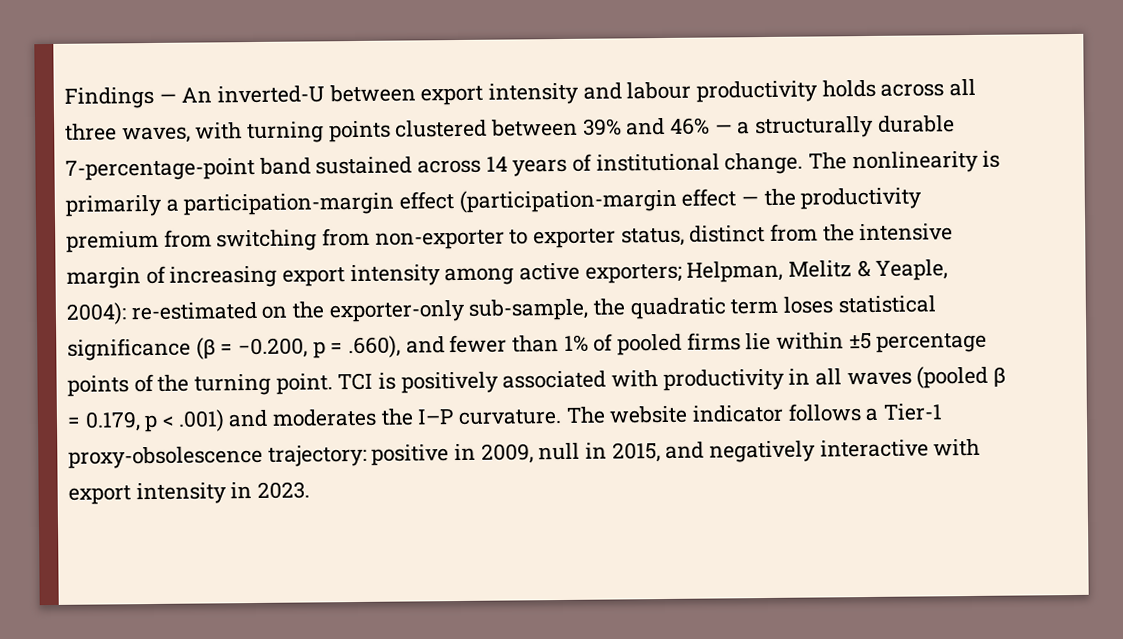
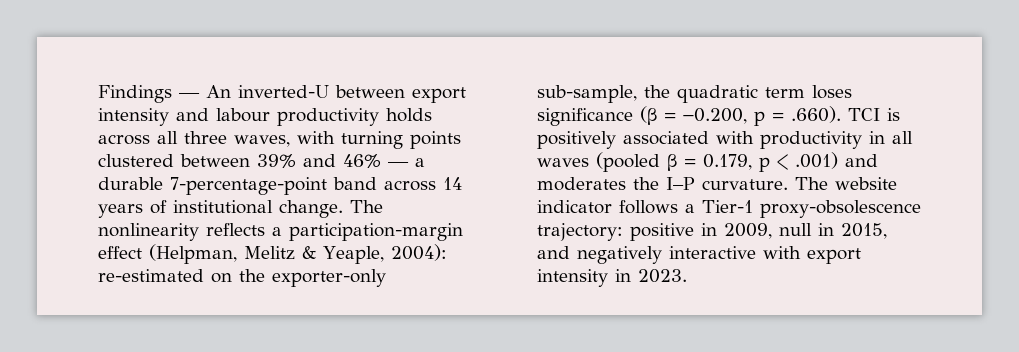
- Findings — An inverted-U between export intensity and labour productivity holds across all three waves, with turning points clustered between 39% and 46% — a structurally durable 7-percentage-point band sustained across 14 years of institutional change.
+ Findings — An inverted-U between export intensity and labour productivity holds across all three waves, with turning points clustered between 39% and 46% — a durable 7-percentage-point band across 14 years of institutional change.
- The nonlinearity is primarily a participation-margin effect (participation-margin effect — the productivity premium from switching from non-exporter to exporter status, distinct from the intensive margin of increasing export intensity among active exporters; Helpman, Melitz & Yeaple, 2004): re-estimated on the exporter-only sub-sample, the quadratic term loses statistical significance (β = −0.200, p = .660), and fewer than 1% of pooled firms lie within ±5 percentage points of the turning point. TCI is positively associated with productivity in all waves (pooled β = 0.179, p < .001) and moderates the I–P curvature.
+ The nonlinearity reflects a participation-margin effect (Helpman, Melitz & Yeaple, 2004): re-estimated on the exporter-only sub-sample, the quadratic term loses significance (β = −0.200, p = .660). TCI is positively associated with productivity in all waves (pooled β = 0.179, p < .001) and moderates the I–P curvature.

